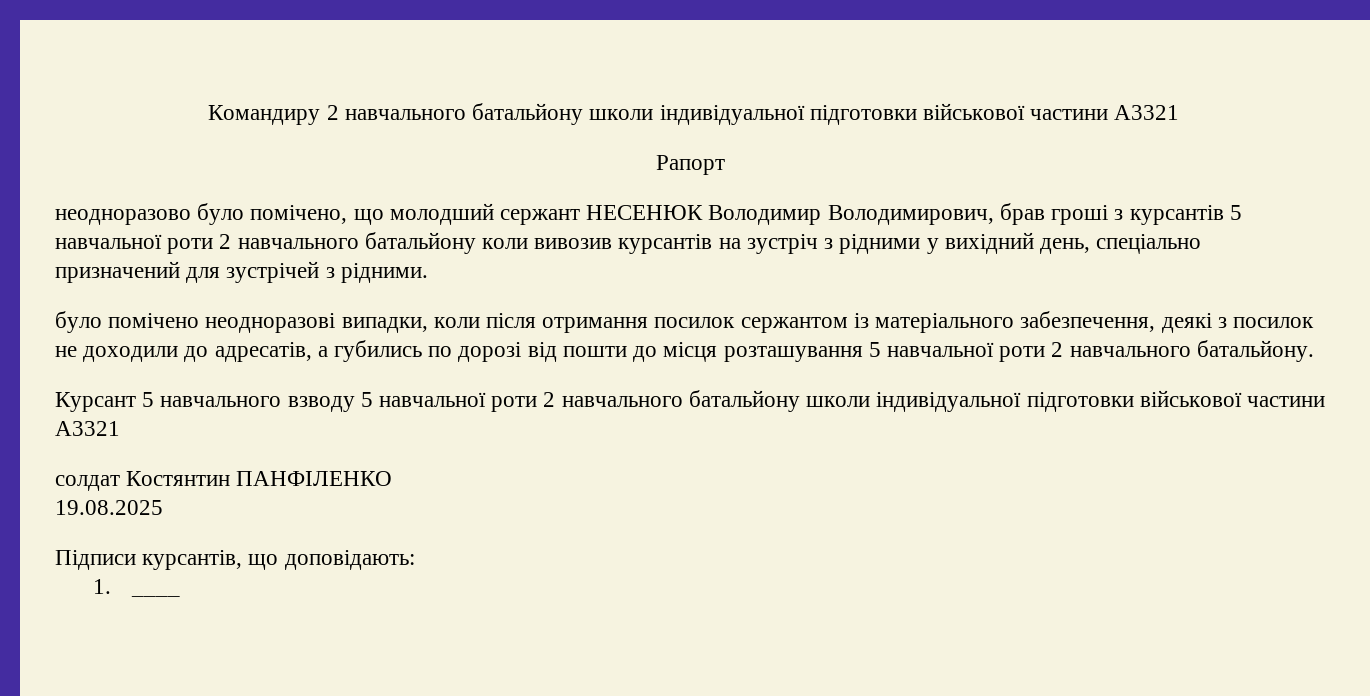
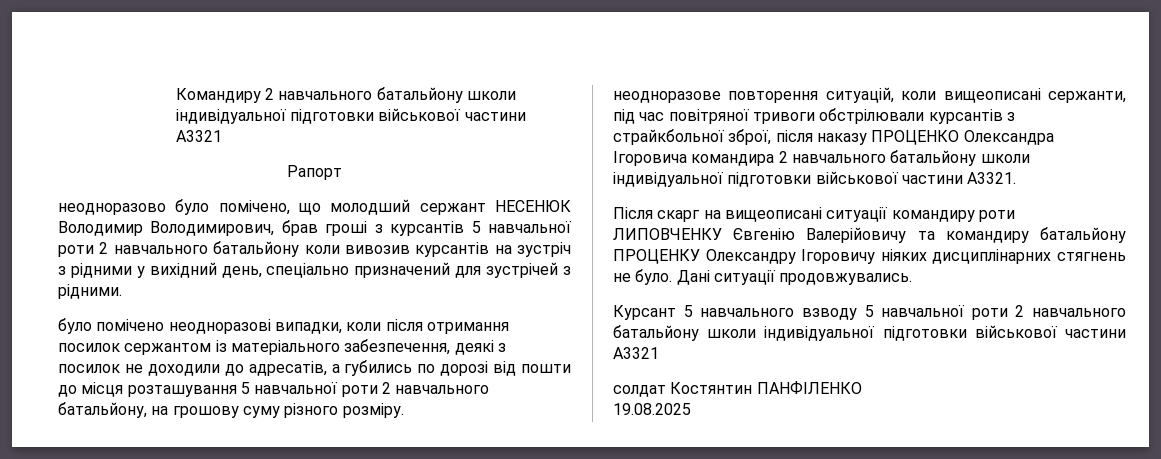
- було помічено неодноразові випадки, коли після отримання посилок сержантом із матеріального забезпечення, деякі з посилок не доходили до адресатів, а губились по дорозі від пошти до місця розташування 5 навчальної роти 2 навчального батальйону.
+ було помічено неодноразові випадки, коли після отримання посилок сержантом із матеріального забезпечення, деякі з посилок не доходили до адресатів, а губились по дорозі від пошти до місця розташування 5 навчальної роти 2 навчального батальйону, на грошову суму різного розміру.
+ неодноразове повторення ситуацій, коли вищеописані сержанти, під час повітряної тривоги обстрілювали курсантів з страйкбольної зброї, після наказу ПРОЦЕНКО Олександра Ігоровича командира 2 навчального батальйону школи індивідуальної підготовки військової частини А3321.
+ Після скарг на вищеописані ситуації командиру роти ЛИПОВЧЕНКУ Євгенію Валерійовичу та командиру батальйону ПРОЦЕНКУ Олександру Ігоровичу ніяких дисциплінарних стягнень не було. Дані ситуації продовжувались.
- Підписи курсантів, що доповідають:
- 1. ____

